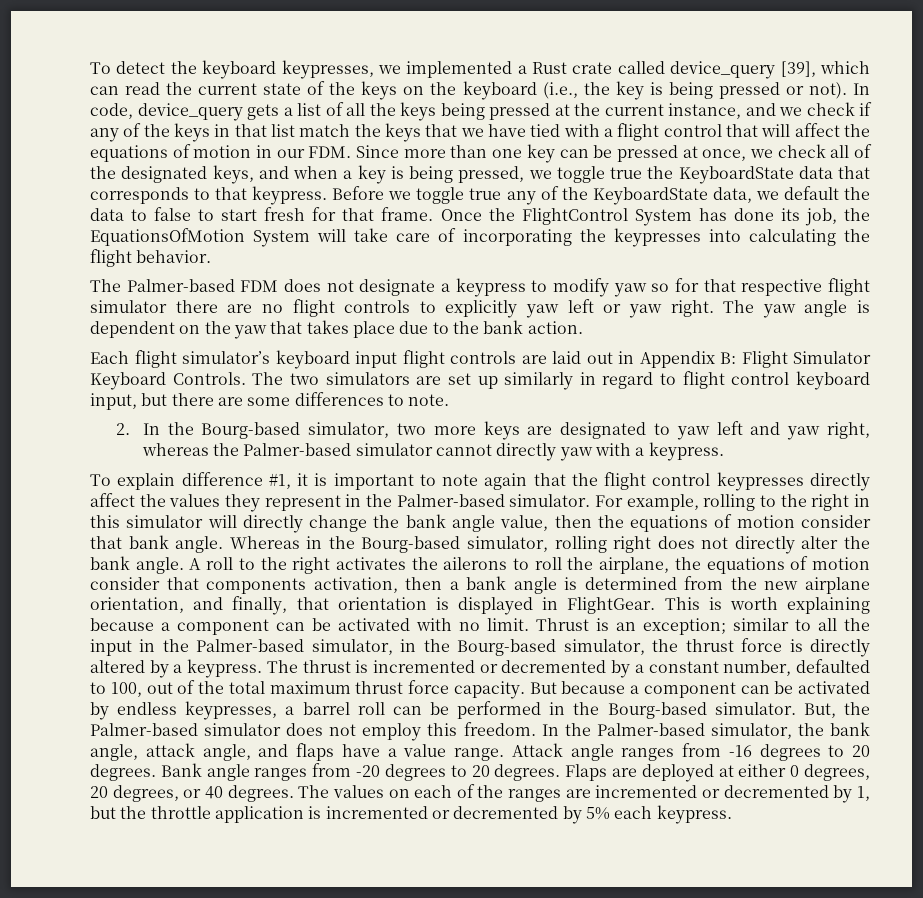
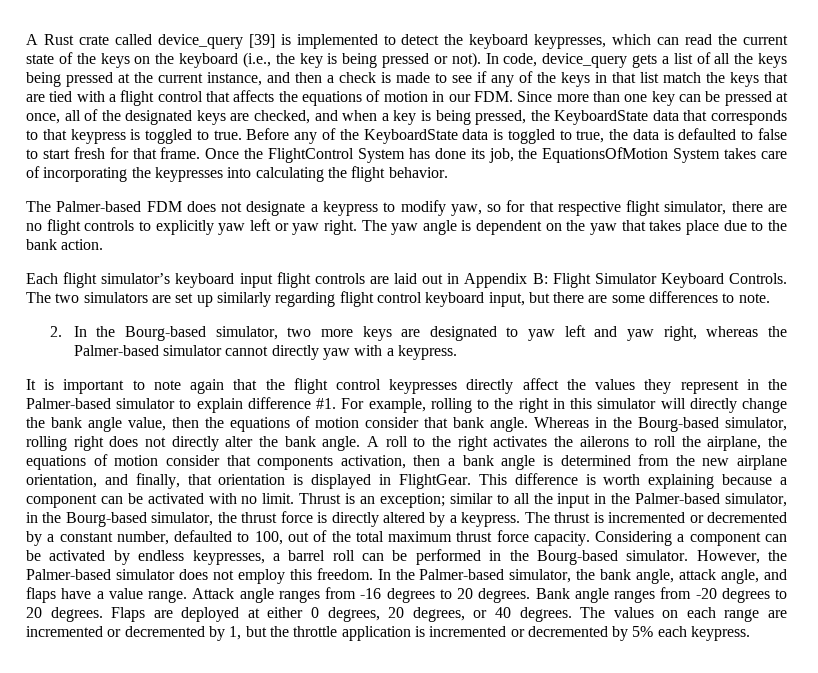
- To detect the keyboard keypresses, we implemented a Rust crate called device_query [39], which can read the current state of the keys on the keyboard (i.e., the key is being pressed or not).
+ A Rust crate called device_query [39] is implemented to detect the keyboard keypresses, which can read the current state of the keys on the keyboard (i.e., the key is being pressed or not).
- In code, device_query gets a list of all the keys being pressed at the current instance, and we check if any of the keys in that list match the keys that we have tied with a flight control that will affect the equations of motion in our FDM. Since more than one key can be pressed at once, we check all of the designated keys, and when a key is being pressed, we toggle true the KeyboardState data that corresponds to that keypress. Before we toggle true any of the KeyboardState data, we default the data to false to start fresh for that frame.
+ In code, device_query gets a list of all the keys being pressed at the current instance, and then a check is made to see if any of the keys in that list match the keys that are tied with a flight control that affects the equations of motion in our FDM. Since more than one key can be pressed at once, all of the designated keys are checked, and when a key is being pressed, the KeyboardState data that corresponds to that keypress is toggled to true. Before any of the KeyboardState data is toggled to true, the data is defaulted to false to start fresh for that frame.
- Once the FlightControl System has done its job, the EquationsOfMotion System will take care of incorporating the keypresses into calculating the flight behavior.
+ Once the FlightControl System has done its job, the EquationsOfMotion System takes care of incorporating the keypresses into calculating the flight behavior.
- The Palmer-based FDM does not designate a keypress to modify yaw so for that respective flight simulator there are no flight controls to explicitly yaw left or yaw right.
+ The Palmer-based FDM does not designate a keypress to modify yaw, so for that respective flight simulator, there are no flight controls to explicitly yaw left or yaw right.
- The two simulators are set up similarly in regard to flight control keyboard input, but there are some differences to note.
+ The two simulators are set up similarly regarding flight control keyboard input, but there are some differences to note.
- To explain difference #1, it is important to note again that the flight control keypresses directly affect the values they represent in the Palmer-based simulator.
+ It is important to note again that the flight control keypresses directly affect the values they represent in the Palmer-based simulator to explain difference #1.
- This is worth explaining because a component can be activated with no limit.
+ This difference is worth explaining because a component can be activated with no limit.
- But because a component can be activated by endless keypresses, a barrel roll can be performed in the Bourg-based simulator.
+ Considering a component can be activated by endless keypresses, a barrel roll can be performed in the Bourg-based simulator.
- But, the Palmer-based simulator does not employ this freedom.
+ However, the Palmer-based simulator does not employ this freedom.
- The values on each of the ranges are incremented or decremented by 1, but the throttle application is incremented or decremented by 5% each keypress.
+ The values on each range are incremented or decremented by 1, but the throttle application is incremented or decremented by 5% each keypress.

